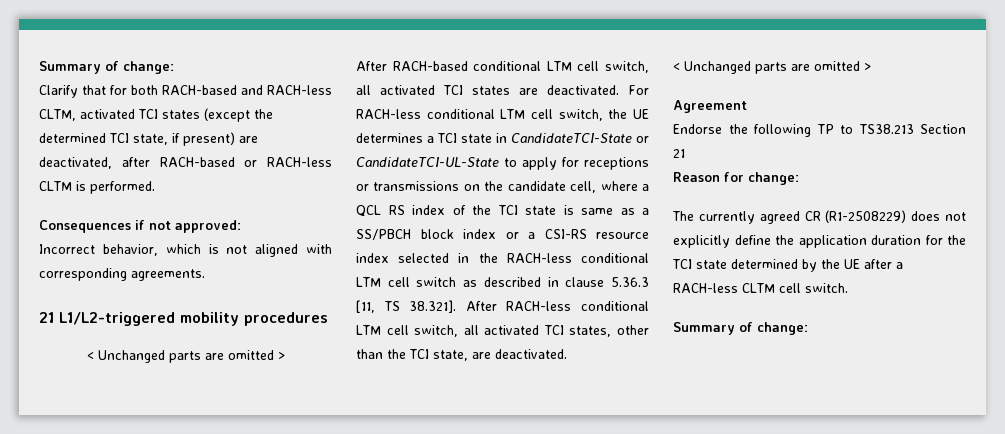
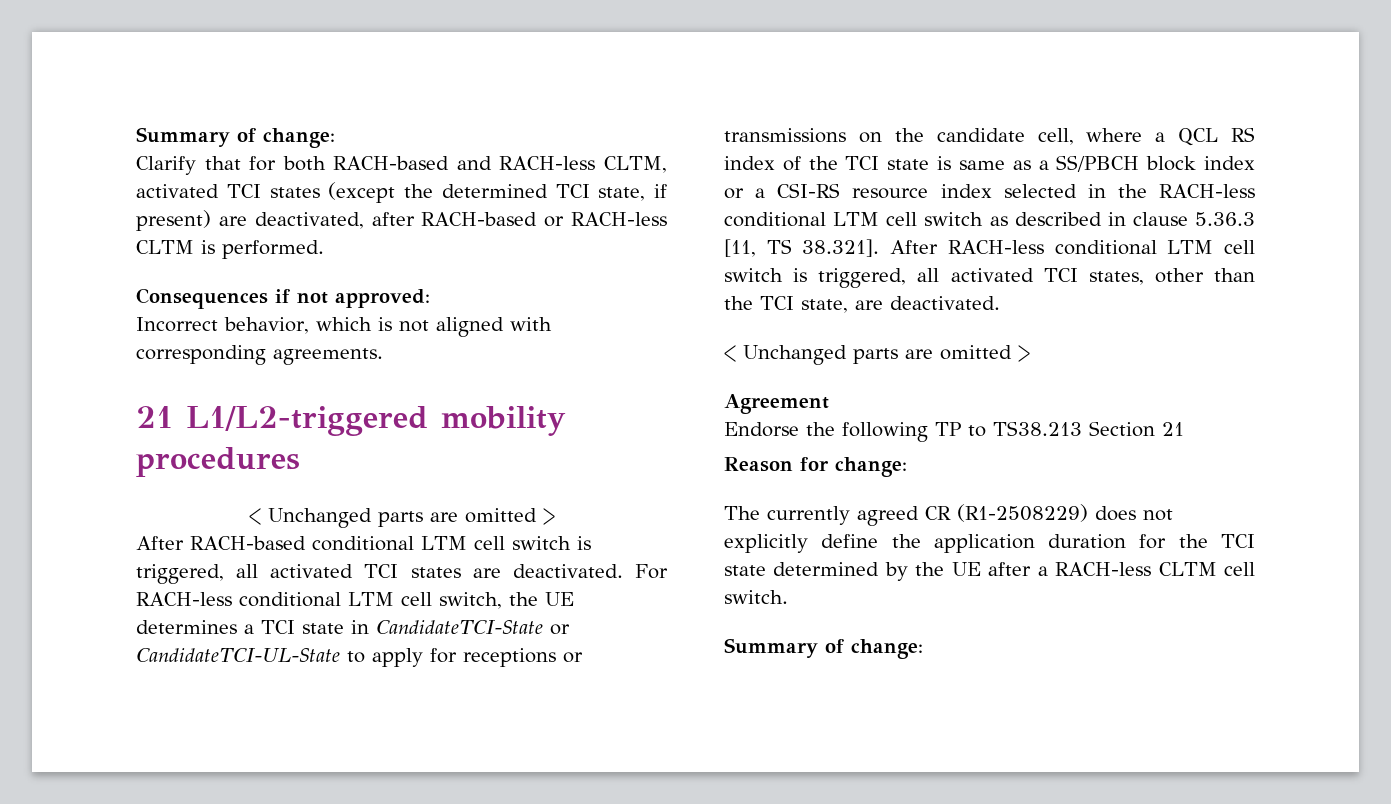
- After RACH-based conditional LTM cell switch, all activated TCI states are deactivated.
+ After RACH-based conditional LTM cell switch is triggered, all activated TCI states are deactivated.
- For RACH-less conditional LTM cell switch, the UE determines a TCI state in CandidateTCI-State or CandidateTCI-UL-State to apply for receptions or transmissions on the candidate cell, where a QCL RS index of the TCI state is same as a SS/PBCH block index or a CSI-RS resource index selected in the RACH-less conditional LTM cell switch as described in clause 5.36.3 [11, TS 38.321]. After RACH-less conditional LTM cell switch, all activated TCI states, other than the TCI state, are deactivated.
+ For RACH-less conditional LTM cell switch, the UE determines a TCI state in CandidateTCI-State or CandidateTCI-UL-State to apply for receptions or transmissions on the candidate cell, where a QCL RS index of the TCI state is same as a SS/PBCH block index or a CSI-RS resource index selected in the RACH-less conditional LTM cell switch as described in clause 5.36.3 [11, TS 38.321]. After RACH-less conditional LTM cell switch is triggered, all activated TCI states, other than the TCI state, are deactivated.

